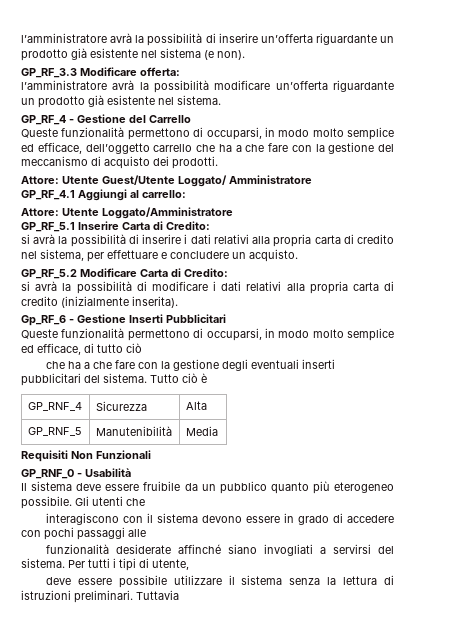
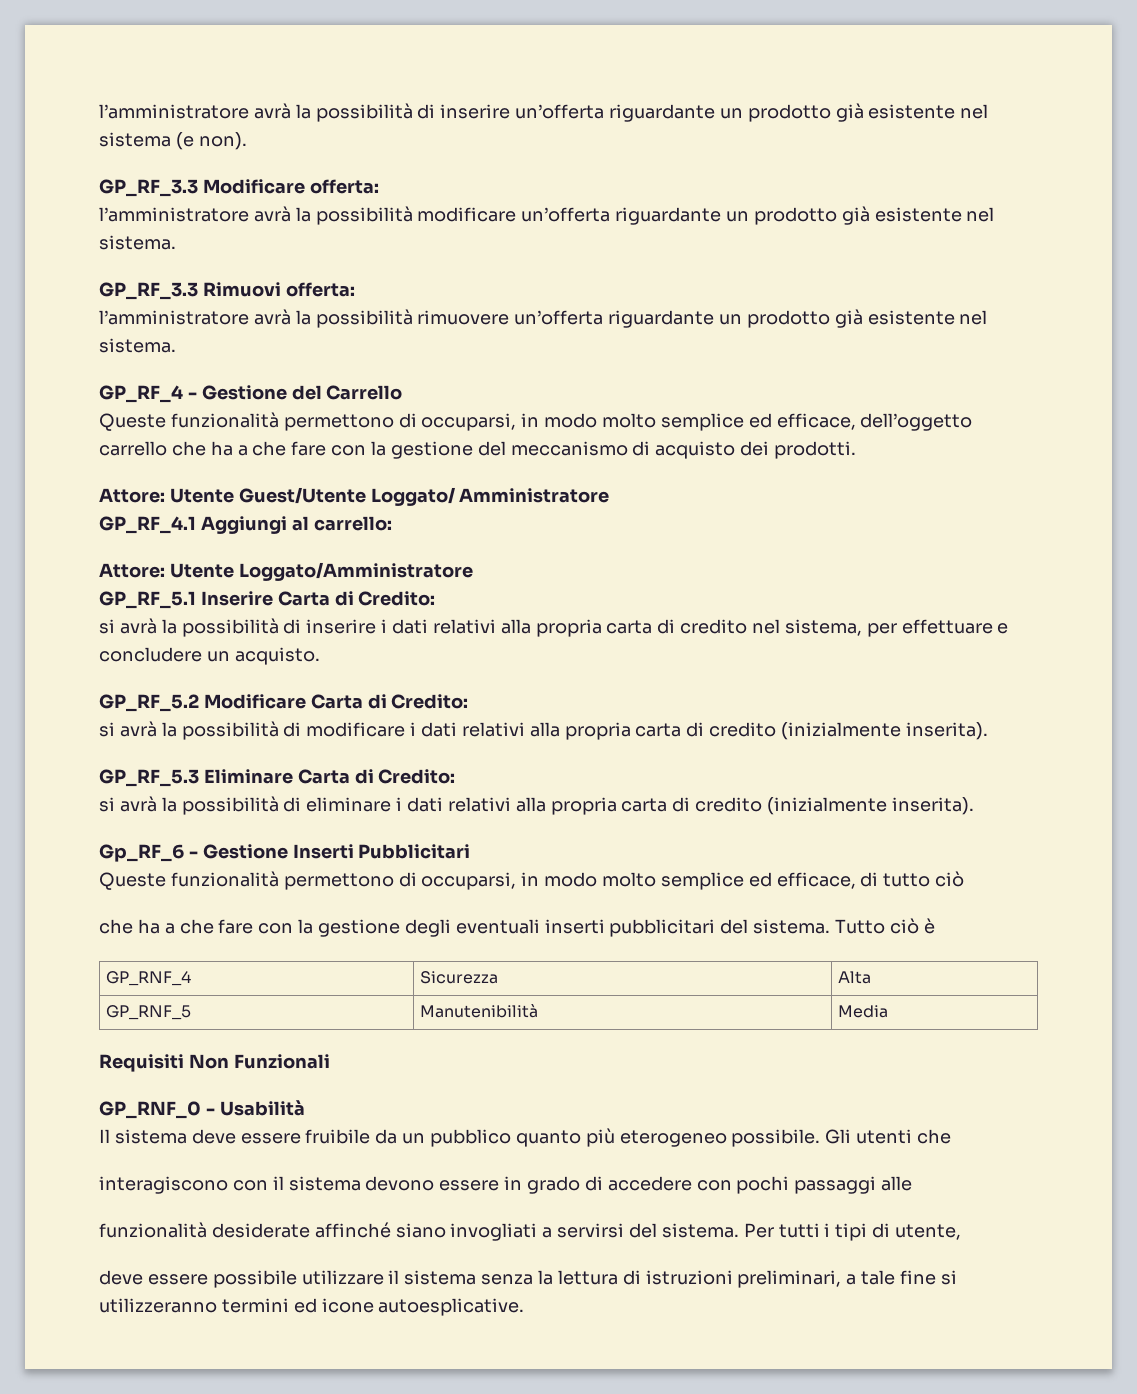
+ GP_RF_3.3 Rimuovi offerta:
+ l’amministratore avrà la possibilità rimuovere un’offerta riguardante un prodotto già esistente nel sistema.
+ GP_RF_5.3 Eliminare Carta di Credito:
+ si avrà la possibilità di eliminare i dati relativi alla propria carta di credito (inizialmente inserita).
- deve essere possibile utilizzare il sistema senza la lettura di istruzioni preliminari. Tuttavia
+ deve essere possibile utilizzare il sistema senza la lettura di istruzioni preliminari, a tale fine si utilizzeranno termini ed icone autoesplicative.

